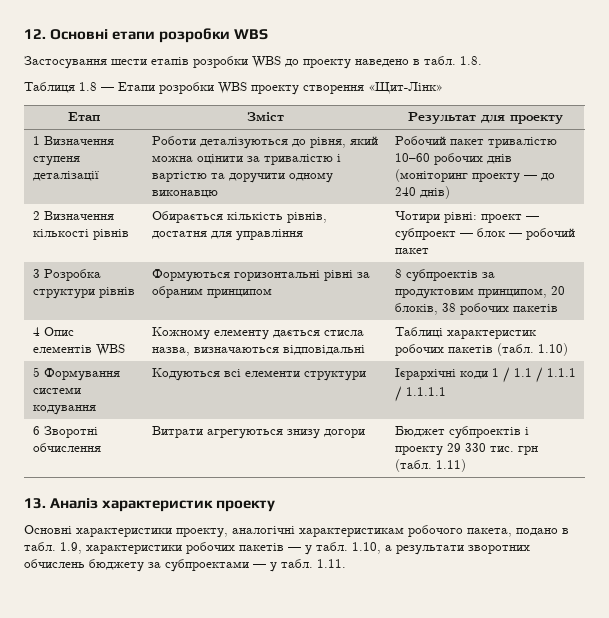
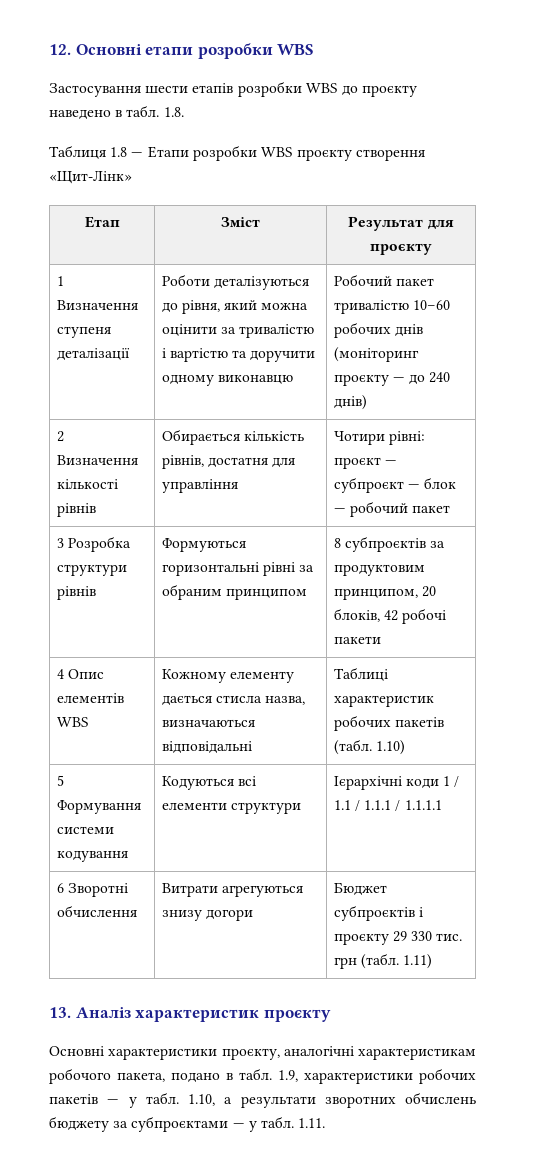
- Застосування шести етапів розробки WBS до проекту наведено в табл.
+ Застосування шести етапів розробки WBS до проєкту наведено в табл.
- Таблиця 1.8 — Етапи розробки WBS проекту створення «Щит-Лінк»
+ Таблиця 1.8 — Етапи розробки WBS проєкту створення «Щит-Лінк»
- Етап | Зміст | Результат для проекту
+ Етап | Зміст | Результат для проєкту
- 1 Визначення ступеня деталізації | Роботи деталізуються до рівня, який можна оцінити за тривалістю і вартістю та доручити одному виконавцю | Робочий пакет тривалістю 10–60 робочих днів (моніторинг проекту — до 240 днів)
+ 1 Визначення ступеня деталізації | Роботи деталізуються до рівня, який можна оцінити за тривалістю і вартістю та доручити одному виконавцю | Робочий пакет тривалістю 10–60 робочих днів (моніторинг проєкту — до 240 днів)
- 2 Визначення кількості рівнів | Обирається кількість рівнів, достатня для управління | Чотири рівні: проект — субпроект — блок — робочий пакет
+ 2 Визначення кількості рівнів | Обирається кількість рівнів, достатня для управління | Чотири рівні: проєкт — субпроєкт — блок — робочий пакет
- 3 Розробка структури рівнів | Формуються горизонтальні рівні за обраним принципом | 8 субпроектів за продуктовим принципом, 20 блоків, 38 робочих пакетів
+ 3 Розробка структури рівнів | Формуються горизонтальні рівні за обраним принципом | 8 субпроєктів за продуктовим принципом, 20 блоків, 42 робочі пакети
- 6 Зворотні обчислення | Витрати агрегуються знизу догори | Бюджет субпроектів і проекту 29 330 тис. грн (табл. 1.11)
+ 6 Зворотні обчислення | Витрати агрегуються знизу догори | Бюджет субпроєктів і проєкту 29 330 тис. грн (табл. 1.11)
- 13. Аналіз характеристик проекту
+ 13. Аналіз характеристик проєкту
- Основні характеристики проекту, аналогічні характеристикам робочого пакета, подано в табл.
+ Основні характеристики проєкту, аналогічні характеристикам робочого пакета, подано в табл.
- 1.10, а результати зворотних обчислень бюджету за субпроектами — у табл.
+ 1.10, а результати зворотних обчислень бюджету за субпроєктами — у табл.

